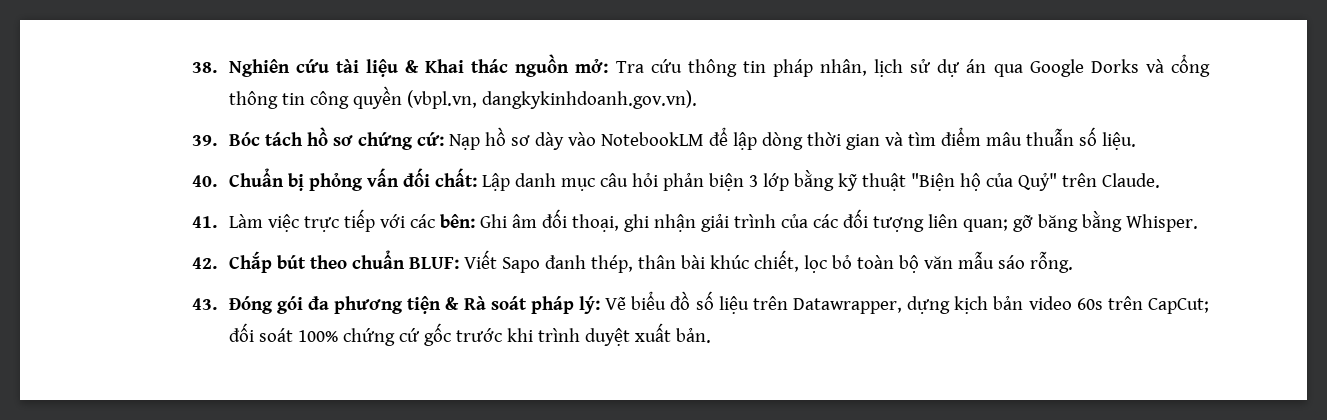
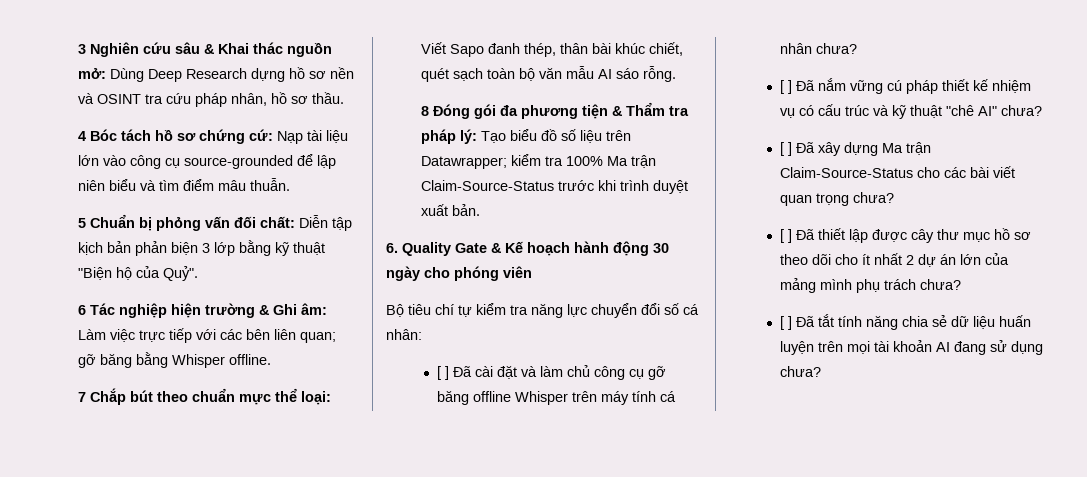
- 38. Nghiên cứu tài liệu & Khai thác nguồn mở: Tra cứu thông tin pháp nhân, lịch sử dự án qua Google Dorks và cổng thông tin công quyền (vbpl.vn, dangkykinhdoanh.gov.vn).
- 39. Bóc tách hồ sơ chứng cứ: Nạp hồ sơ dày vào NotebookLM để lập dòng thời gian và tìm điểm mâu thuẫn số liệu.
- 40. Chuẩn bị phỏng vấn đối chất: Lập danh mục câu hỏi phản biện 3 lớp bằng kỹ thuật "Biện hộ của Quỷ" trên Claude.
- 41. Làm việc trực tiếp với các bên: Ghi âm đối thoại, ghi nhận giải trình của các đối tượng liên quan; gỡ băng bằng Whisper.
- 42. Chắp bút theo chuẩn BLUF: Viết Sapo đanh thép, thân bài khúc chiết, lọc bỏ toàn bộ văn mẫu sáo rỗng.
+ 3 Nghiên cứu sâu & Khai thác nguồn mở: Dùng Deep Research dựng hồ sơ nền và OSINT tra cứu pháp nhân, hồ sơ thầu.
+ 4 Bóc tách hồ sơ chứng cứ: Nạp tài liệu lớn vào công cụ source-grounded để lập niên biểu và tìm điểm mâu thuẫn.
+ 5 Chuẩn bị phỏng vấn đối chất: Diễn tập kịch bản phản biện 3 lớp bằng kỹ thuật "Biện hộ của Quỷ".
+ 6 Tác nghiệp hiện trường & Ghi âm: Làm việc trực tiếp với các bên liên quan; gỡ băng bằng Whisper offline.
+ 7 Chắp bút theo chuẩn mực thể loại: Viết Sapo đanh thép, thân bài khúc chiết, quét sạch toàn bộ văn mẫu AI sáo rỗng.
- 43. Đóng gói đa phương tiện & Rà soát pháp lý: Vẽ biểu đồ số liệu trên Datawrapper, dựng kịch bản video 60s trên CapCut; đối soát 100% chứng cứ gốc trước khi trình duyệt xuất bản.
+ 8 Đóng gói đa phương tiện & Thẩm tra pháp lý: Tạo biểu đồ số liệu trên Datawrapper; kiểm tra 100% Ma trận Claim-Source-Status trước khi trình duyệt xuất bản.
+ 6. Quality Gate & Kế hoạch hành động 30 ngày cho phóng viên
+ Bộ tiêu chí tự kiểm tra năng lực chuyển đổi số cá nhân:
+ [ ] Đã cài đặt và làm chủ công cụ gỡ băng offline Whisper trên máy tính cá nhân chưa?
+ [ ] Đã nắm vững cú pháp thiết kế nhiệm vụ có cấu trúc và kỹ thuật "chê AI" chưa?
+ [ ] Đã xây dựng Ma trận Claim-Source-Status cho các bài viết quan trọng chưa?
+ [ ] Đã thiết lập được cây thư mục hồ sơ theo dõi cho ít nhất 2 dự án lớn của mảng mình phụ trách chưa?
+ [ ] Đã tắt tính năng chia sẻ dữ liệu huấn luyện trên mọi tài khoản AI đang sử dụng chưa?

